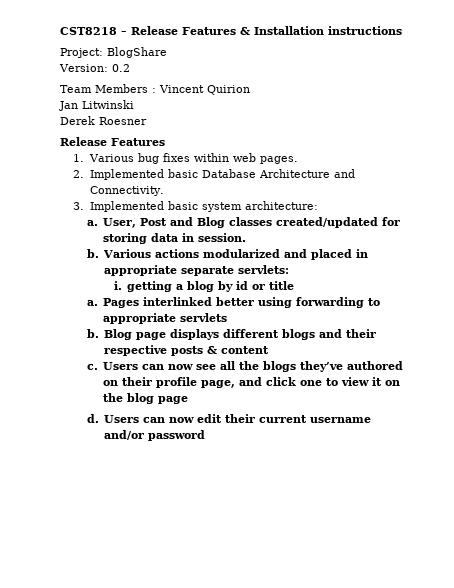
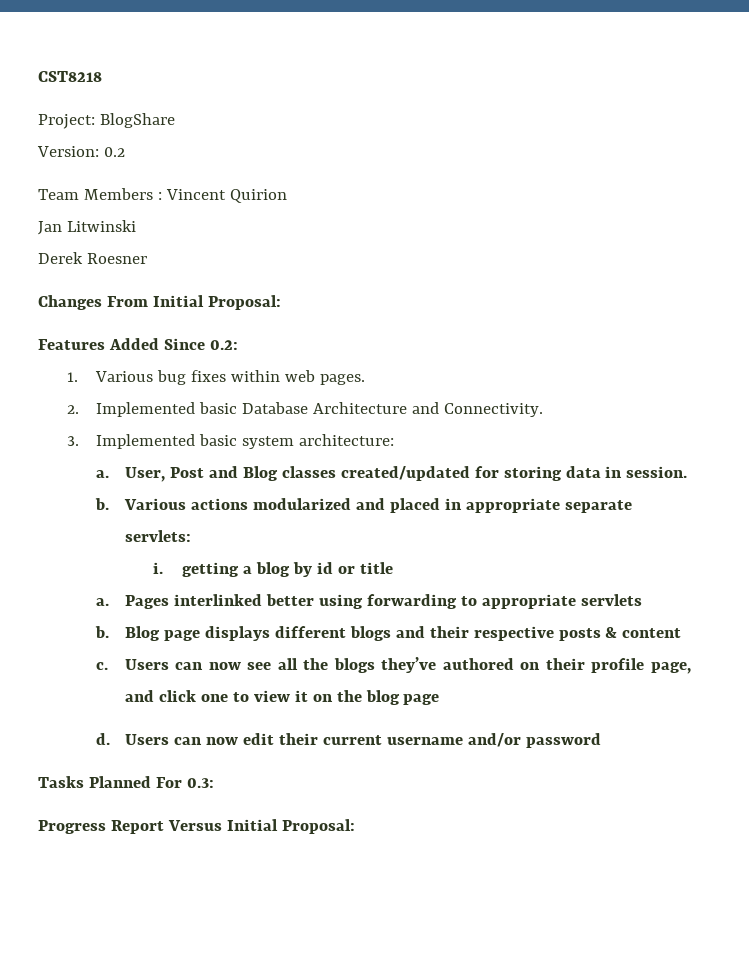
- CST8218 – Release Features & Installation instructions
+ CST8218
  Derek Roesner
- Release Features
+ Changes From Initial Proposal:
+ Features Added Since 0.2:
+ Tasks Planned For 0.3:
+ Progress Report Versus Initial Proposal:

